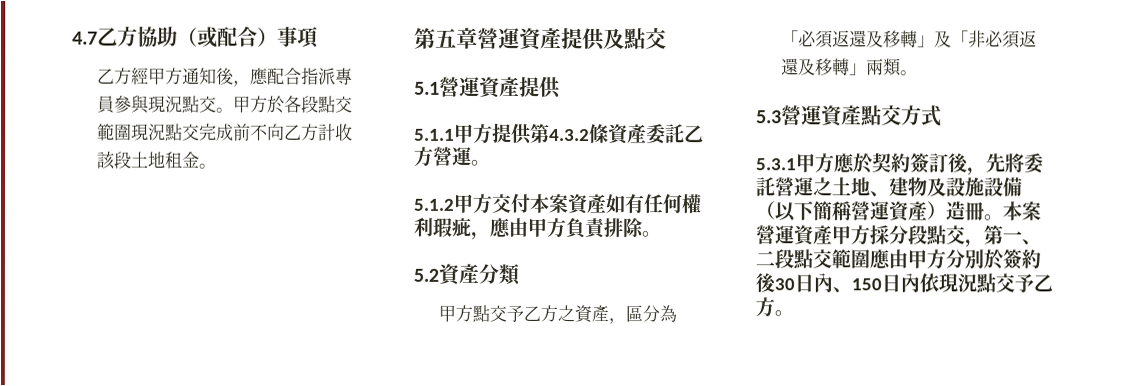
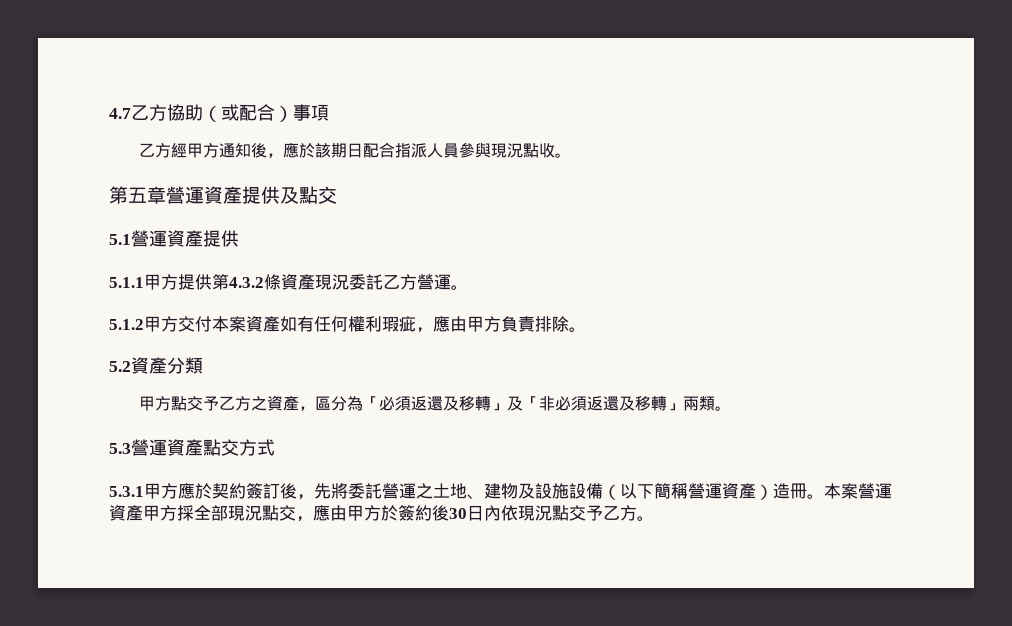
- 乙方經甲方通知後，應配合指派專員參與現況點交。甲方於各段點交範圍現況點交完成前不向乙方計收該段土地租金。
+ 乙方經甲方通知後，應於該期日配合指派人員參與現況點收。
- 5.1.1甲方提供第4.3.2條資產委託乙方營運。
+ 5.1.1甲方提供第4.3.2條資產現況委託乙方營運。
- 本案營運資產甲方採分段點交，第一、二段點交範圍應由甲方分別於簽約後30日內、150日內依現況點交予乙方。
+ 本案營運資產甲方採全部現況點交，應由甲方於簽約後30日內依現況點交予乙方。

